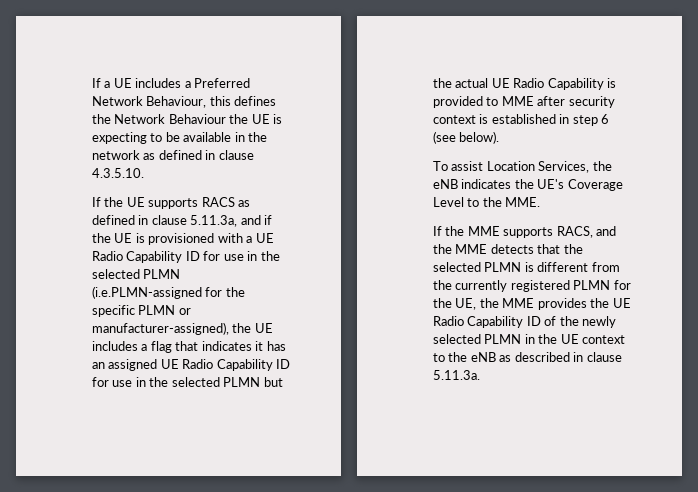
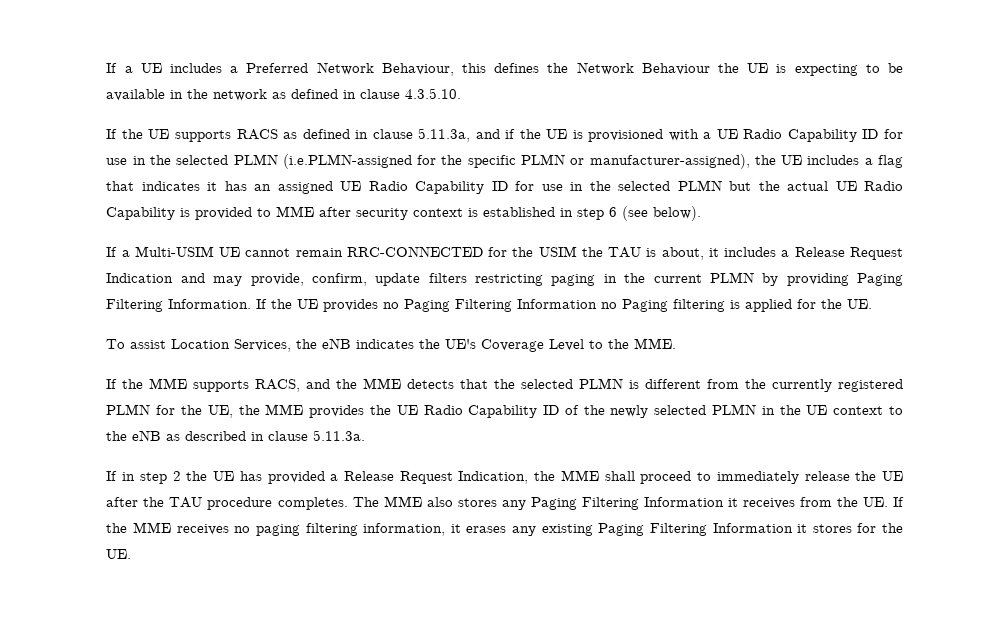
+ If a Multi-USIM UE cannot remain RRC-CONNECTED for the USIM the TAU is about, it includes a Release Request Indication and may provide, confirm, update filters restricting paging in the current PLMN by providing Paging Filtering Information. If the UE provides no Paging Filtering Information no Paging filtering is applied for the UE.
+ If in step 2 the UE has provided a Release Request Indication, the MME shall proceed to immediately release the UE after the TAU procedure completes. The MME also stores any Paging Filtering Information it receives from the UE. If the MME receives no paging filtering information, it erases any existing Paging Filtering Information it stores for the UE.

